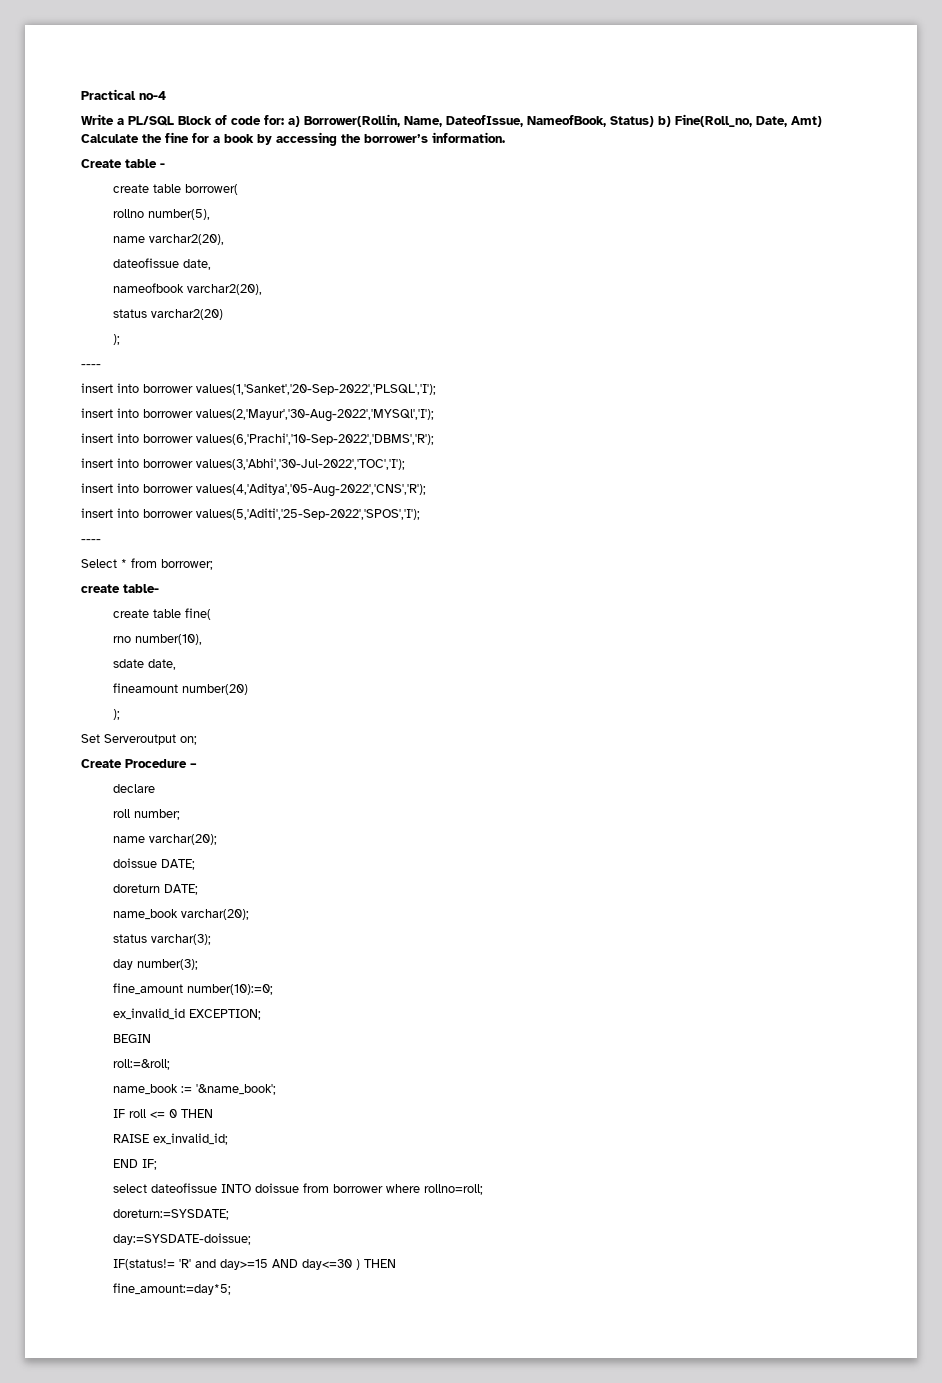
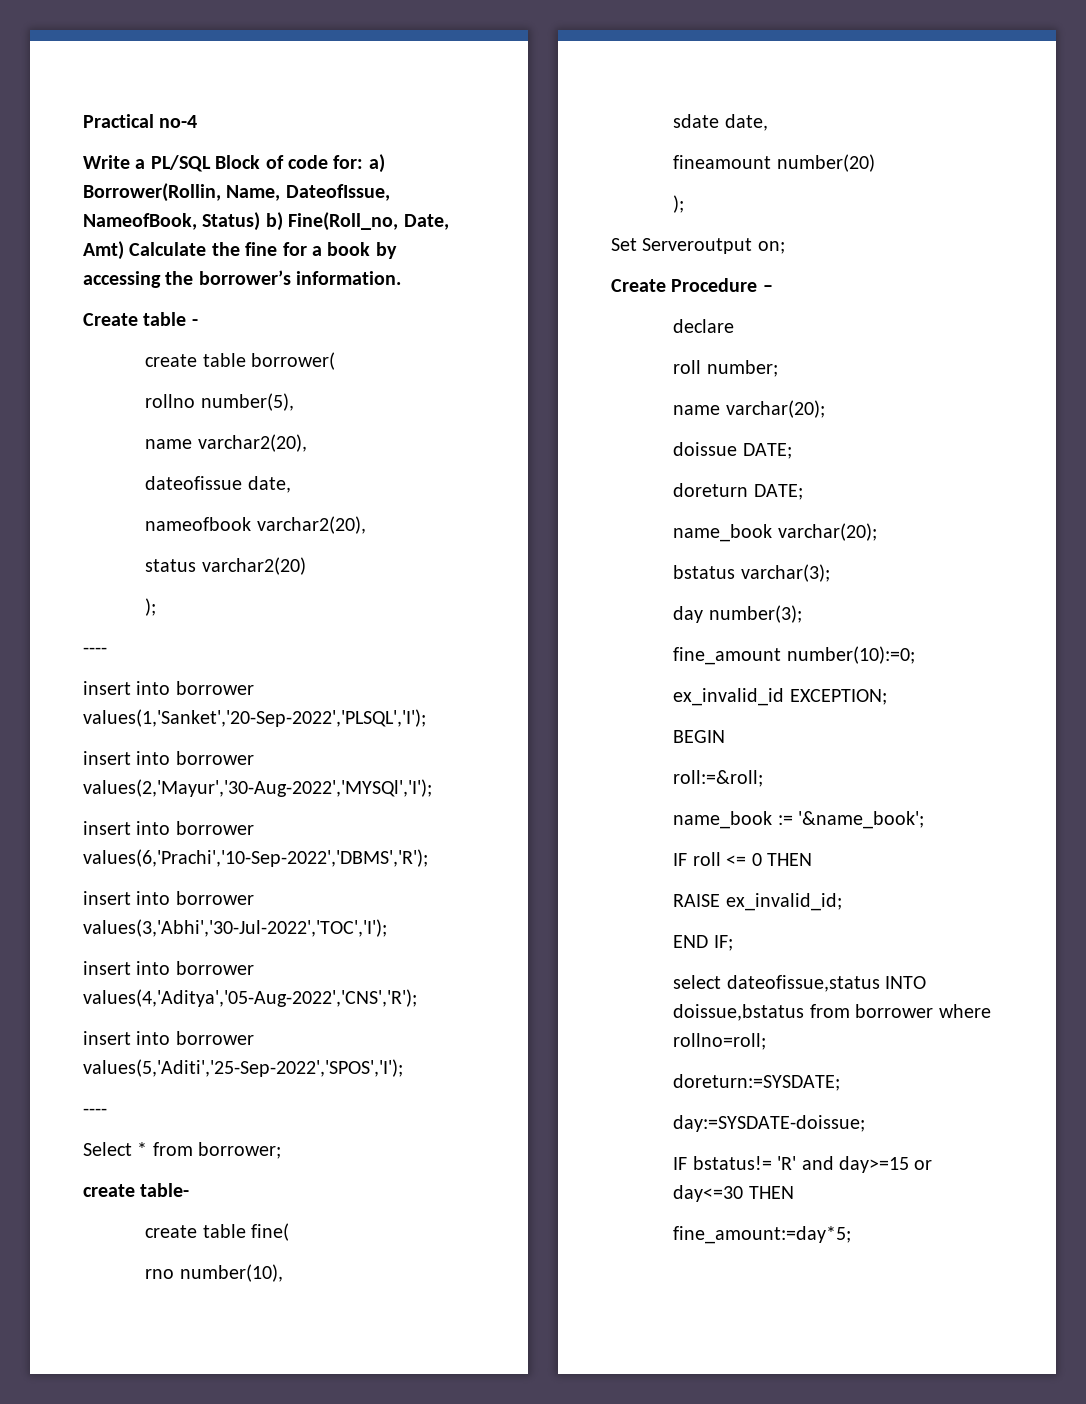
- status varchar(3);
+ bstatus varchar(3);
- select dateofissue INTO doissue from borrower where rollno=roll;
+ select dateofissue,status INTO doissue,bstatus from borrower where rollno=roll;
- IF(status!= 'R' and day>=15 AND day<=30 ) THEN
+ IF bstatus!= 'R' and day>=15 or day<=30 THEN

